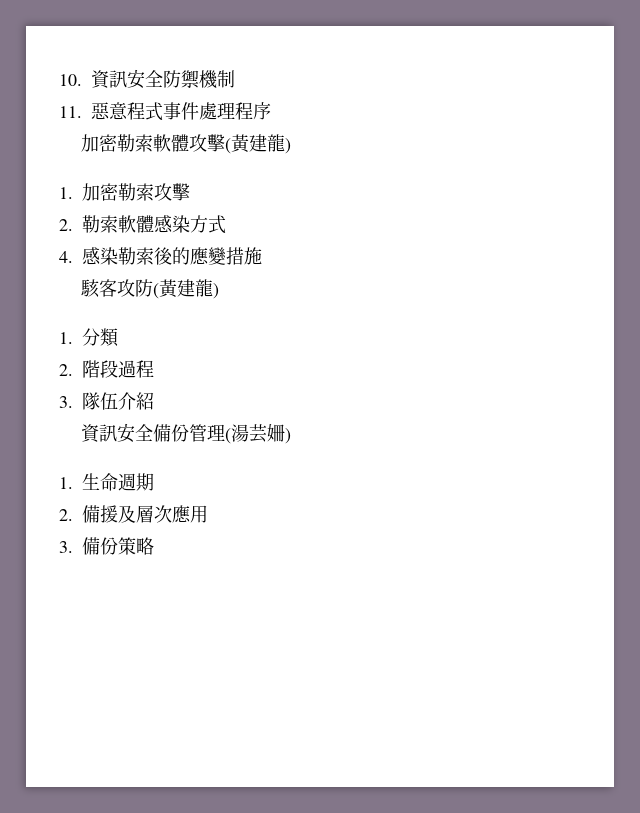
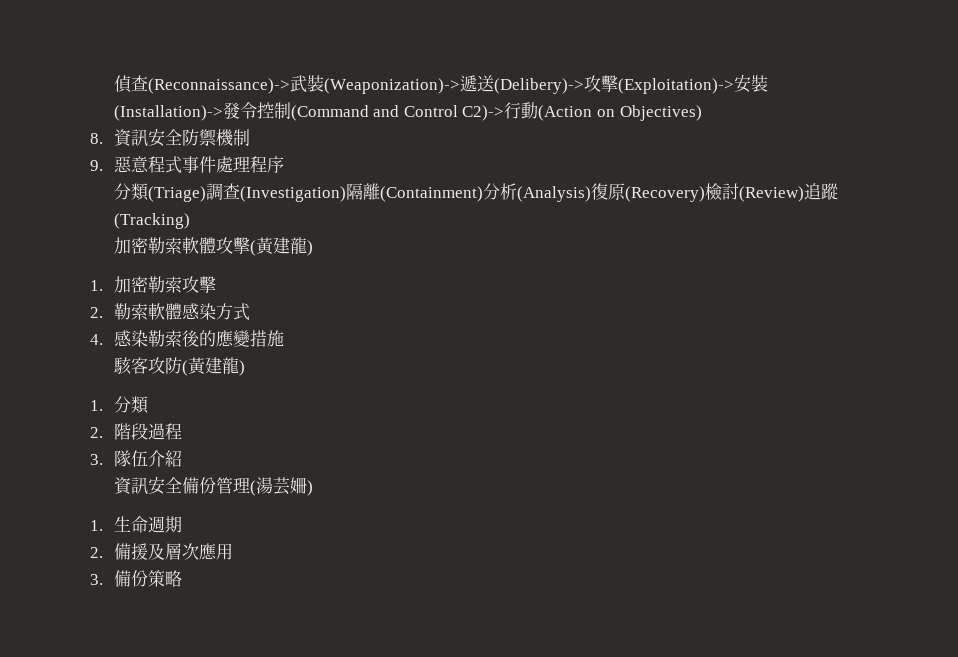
- 10.資訊安全防禦機制
+ 偵查(Reconnaissance)->武裝(Weaponization)->遞送(Delibery)->攻擊(Exploitation)->安裝(Installation)->發令控制(Command and Control C2)->行動(Action on Objectives)
+ 8.資訊安全防禦機制
- 11.惡意程式事件處理程序
+ 9.惡意程式事件處理程序
+ 分類(Triage)調查(Investigation)隔離(Containment)分析(Analysis)復原(Recovery)檢討(Review)追蹤(Tracking)

